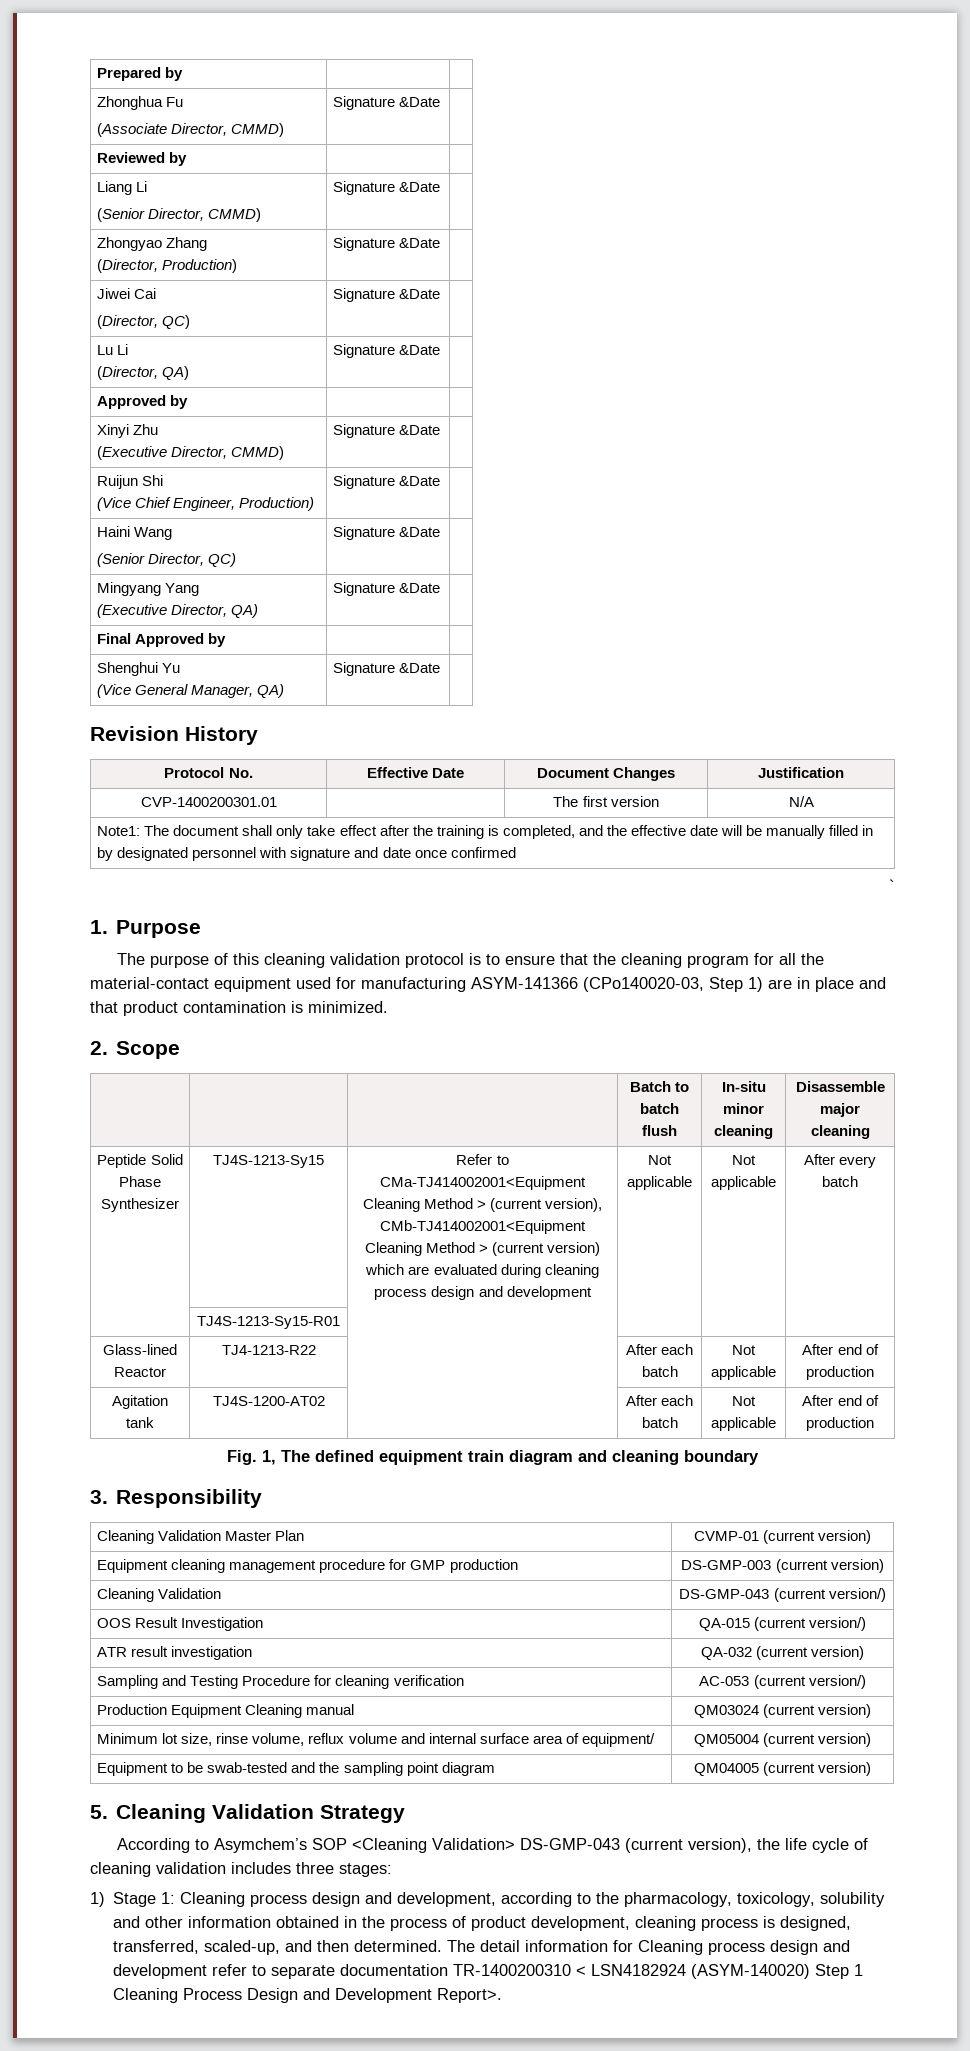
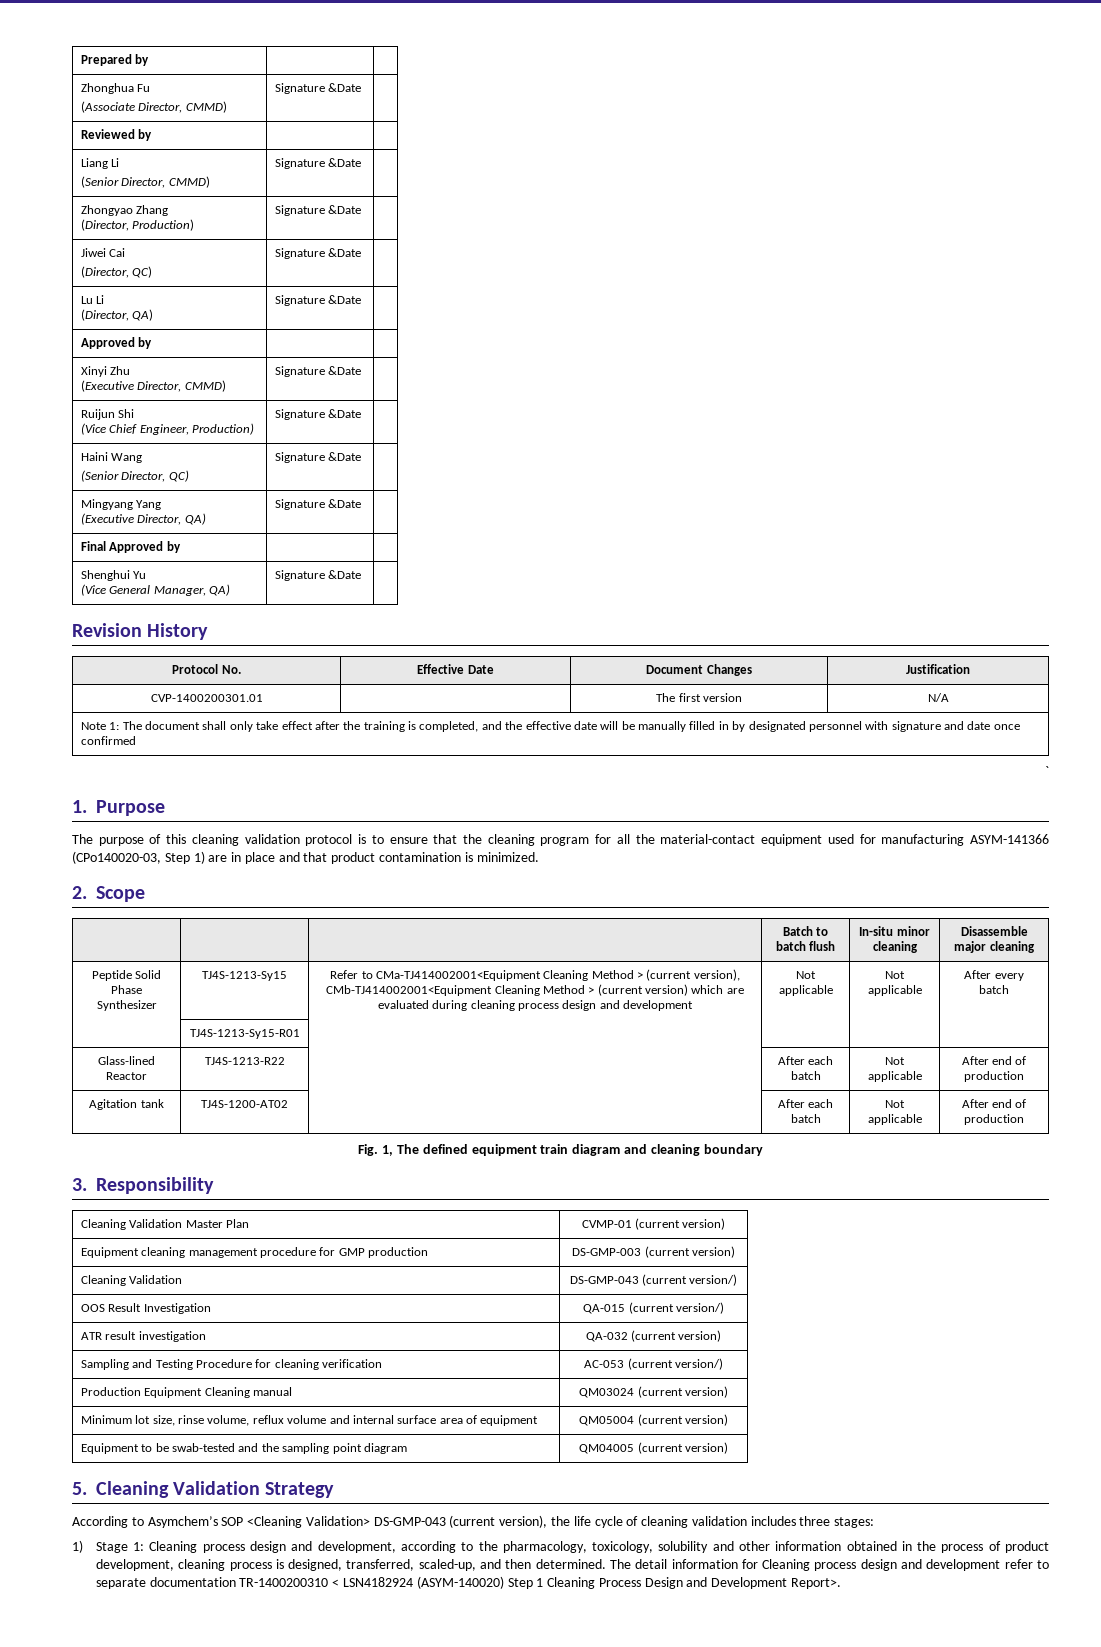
- Note1: The document shall only take effect after the training is completed, and the effective date will be manually filled in by designated personnel with signature and date once confirmed
+ Note 1: The document shall only take effect after the training is completed, and the effective date will be manually filled in by designated personnel with signature and date once confirmed
- Glass-lined Reactor | TJ4-1213-R22 | | After each batch | Not applicable | After end of production
+ Glass-lined Reactor | TJ4S-1213-R22 | | After each batch | Not applicable | After end of production
- Minimum lot size, rinse volume, reflux volume and internal surface area of equipment/ | QM05004 (current version)
+ Minimum lot size, rinse volume, reflux volume and internal surface area of equipment | QM05004 (current version)

